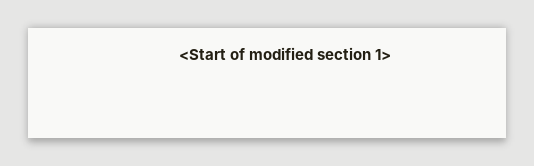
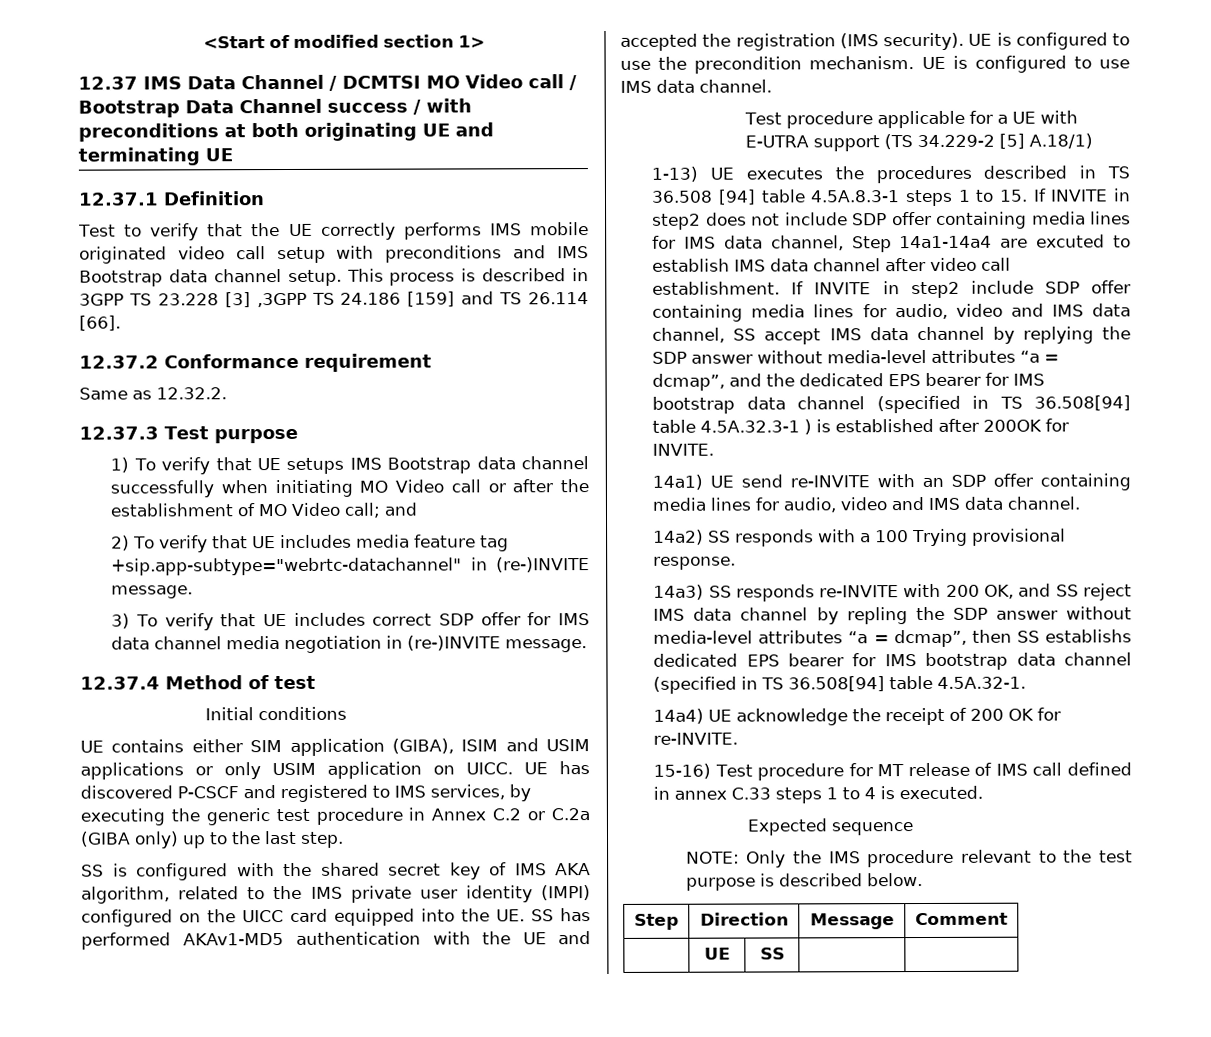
+ 12.37 IMS Data Channel / DCMTSI MO Video call / Bootstrap Data Channel success / with preconditions at both originating UE and terminating UE
+ 12.37.1 Definition
+ Test to verify that the UE correctly performs IMS mobile originated video call setup with preconditions and IMS Bootstrap data channel setup. This process is described in 3GPP TS 23.228 [3] ,3GPP TS 24.186 [159] and TS 26.114 [66].
+ 12.37.2 Conformance requirement
+ Same as 12.32.2.
+ 12.37.3 Test purpose
+ 1) To verify that UE setups IMS Bootstrap data channel successfully when initiating MO Video call or after the establishment of MO Video call; and
+ 2) To verify that UE includes media feature tag +sip.app-subtype="webrtc-datachannel" in (re-)INVITE message.
+ 3) To verify that UE includes correct SDP offer for IMS data channel media negotiation in (re-)INVITE message.
+ 12.37.4 Method of test
+ Initial conditions
+ UE contains either SIM application (GIBA), ISIM and USIM applications or only USIM application on UICC. UE has discovered P-CSCF and registered to IMS services, by executing the generic test procedure in Annex C.2 or C.2a (GIBA only) up to the last step.
+ SS is configured with the shared secret key of IMS AKA algorithm, related to the IMS private user identity (IMPI) configured on the UICC card equipped into the UE. SS has performed AKAv1-MD5 authentication with the UE and accepted the registration (IMS security). UE is configured to use the precondition mechanism. UE is configured to use IMS data channel.
+ Test procedure applicable for a UE with E-UTRA support (TS 34.229-2 [5] A.18/1)
+ 1-13) UE executes the procedures described in TS 36.508 [94] table 4.5A.8.3-1 steps 1 to 15. If INVITE in step2 does not include SDP offer containing media lines for IMS data channel, Step 14a1-14a4 are excuted to establish IMS data channel after video call establishment. If INVITE in step2 include SDP offer containing media lines for audio, video and IMS data channel, SS accept IMS data channel by replying the SDP answer without media-level attributes “a = dcmap”, and the dedicated EPS bearer for IMS bootstrap data channel (specified in TS 36.508[94] table 4.5A.32.3-1 ) is established after 200OK for INVITE.
+ 14a1) UE send re-INVITE with an SDP offer containing media lines for audio, video and IMS data channel.
+ 14a2) SS responds with a 100 Trying provisional response.
+ 14a3) SS responds re-INVITE with 200 OK, and SS reject IMS data channel by repling the SDP answer without media-level attributes “a = dcmap”, then SS establishs dedicated EPS bearer for IMS bootstrap data channel (specified in TS 36.508[94] table 4.5A.32-1.
+ 14a4) UE acknowledge the receipt of 200 OK for re-INVITE.
+ 15-16) Test procedure for MT release of IMS call defined in annex C.33 steps 1 to 4 is executed.
+ Expected sequence
+ NOTE: Only the IMS procedure relevant to the test purpose is described below.
+ Step | Direction | Message | Comment
+ | UE | SS | |

